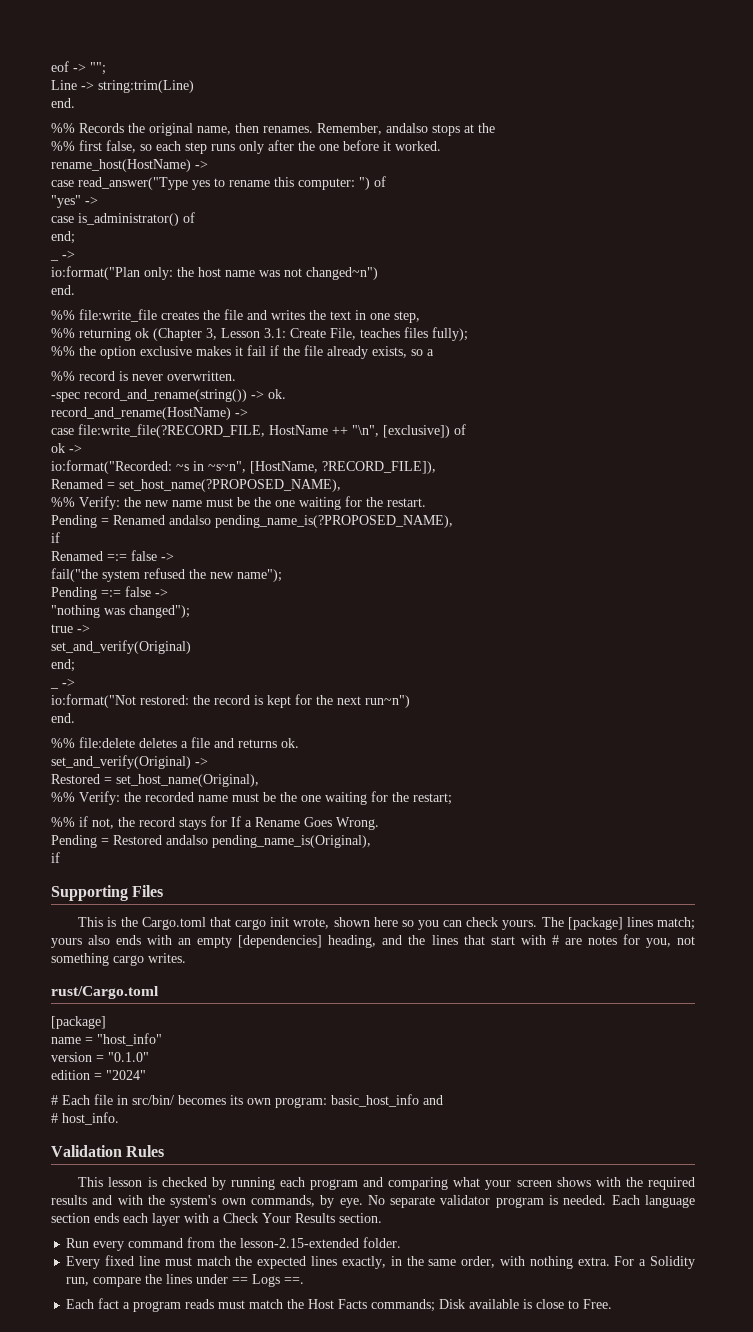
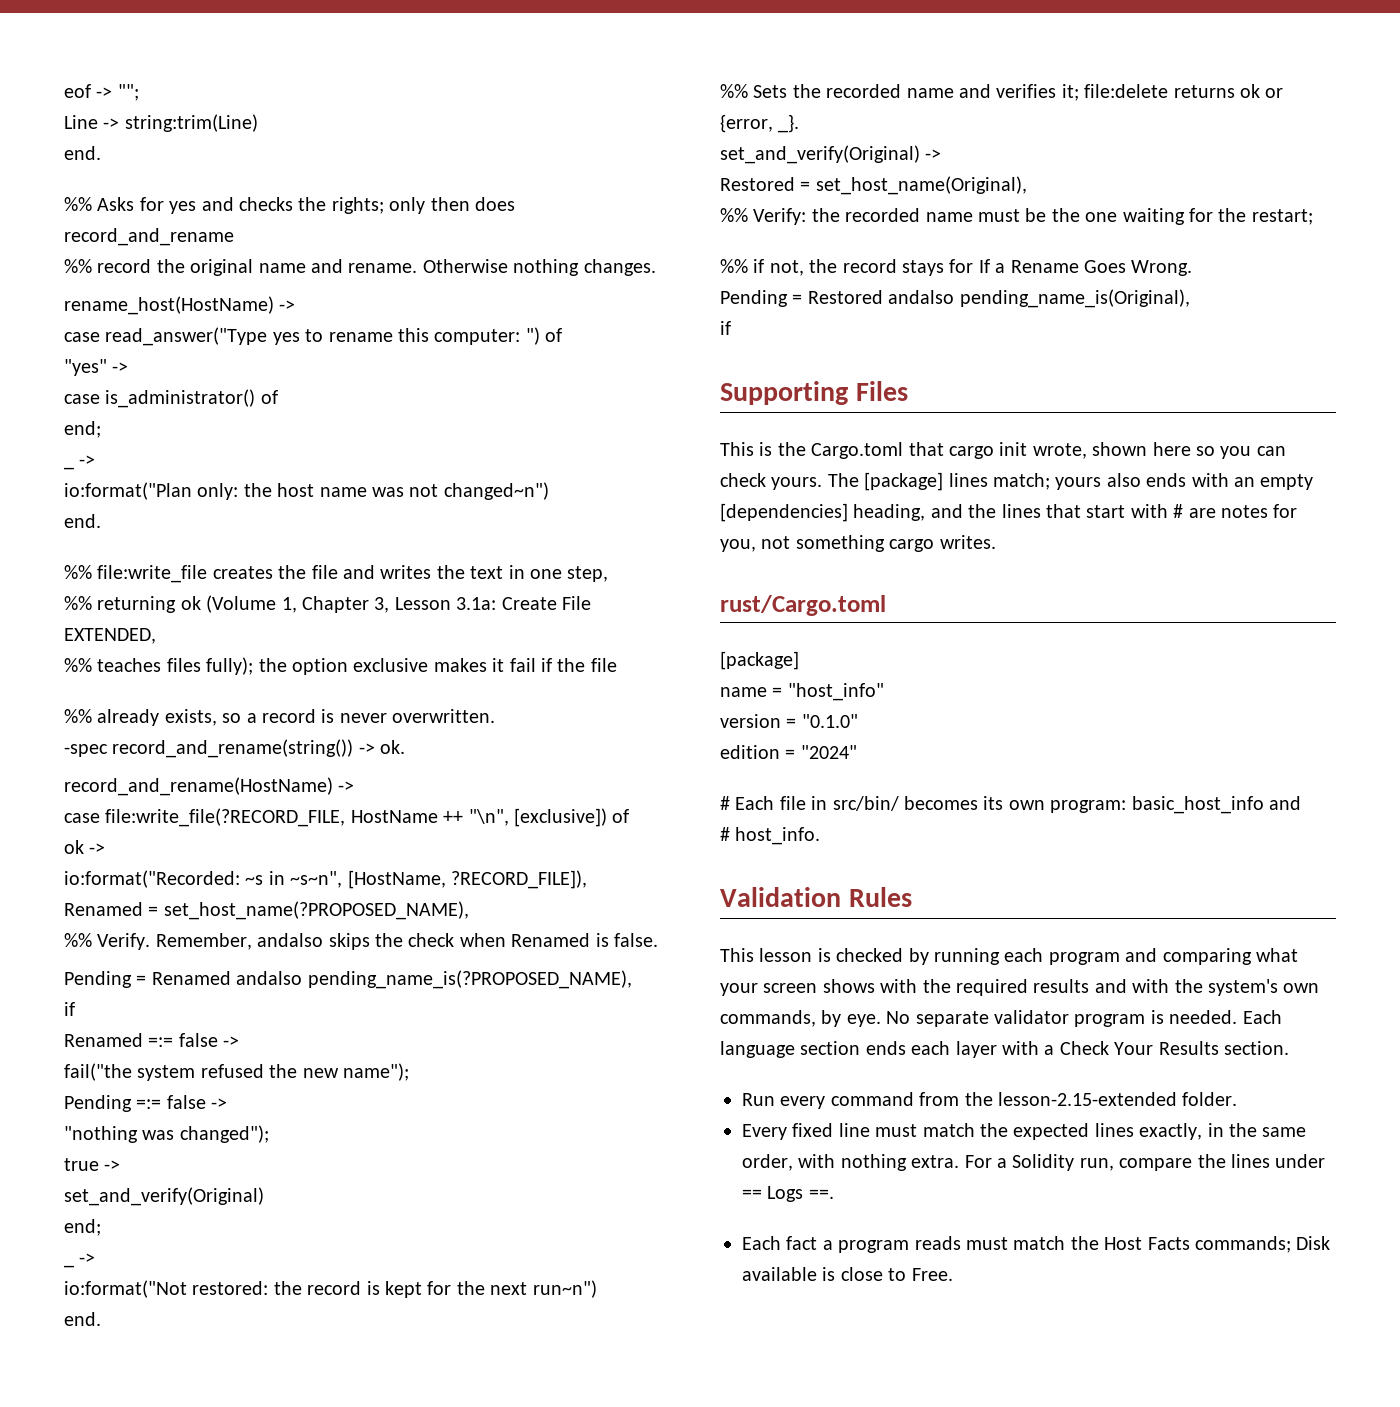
- %% Records the original name, then renames. Remember, andalso stops at the
- %% first false, so each step runs only after the one before it worked.
+ %% Asks for yes and checks the rights; only then does record_and_rename
+ %% record the original name and rename. Otherwise nothing changes.
- %% returning ok (Chapter 3, Lesson 3.1: Create File, teaches files fully);
- %% the option exclusive makes it fail if the file already exists, so a
- %% record is never overwritten.
+ %% returning ok (Volume 1, Chapter 3, Lesson 3.1a: Create File EXTENDED,
+ %% teaches files fully); the option exclusive makes it fail if the file
+ %% already exists, so a record is never overwritten.
- %% Verify: the new name must be the one waiting for the restart.
+ %% Verify. Remember, andalso skips the check when Renamed is false.
- %% file:delete deletes a file and returns ok.
+ %% Sets the recorded name and verifies it; file:delete returns ok or {error, _}.

